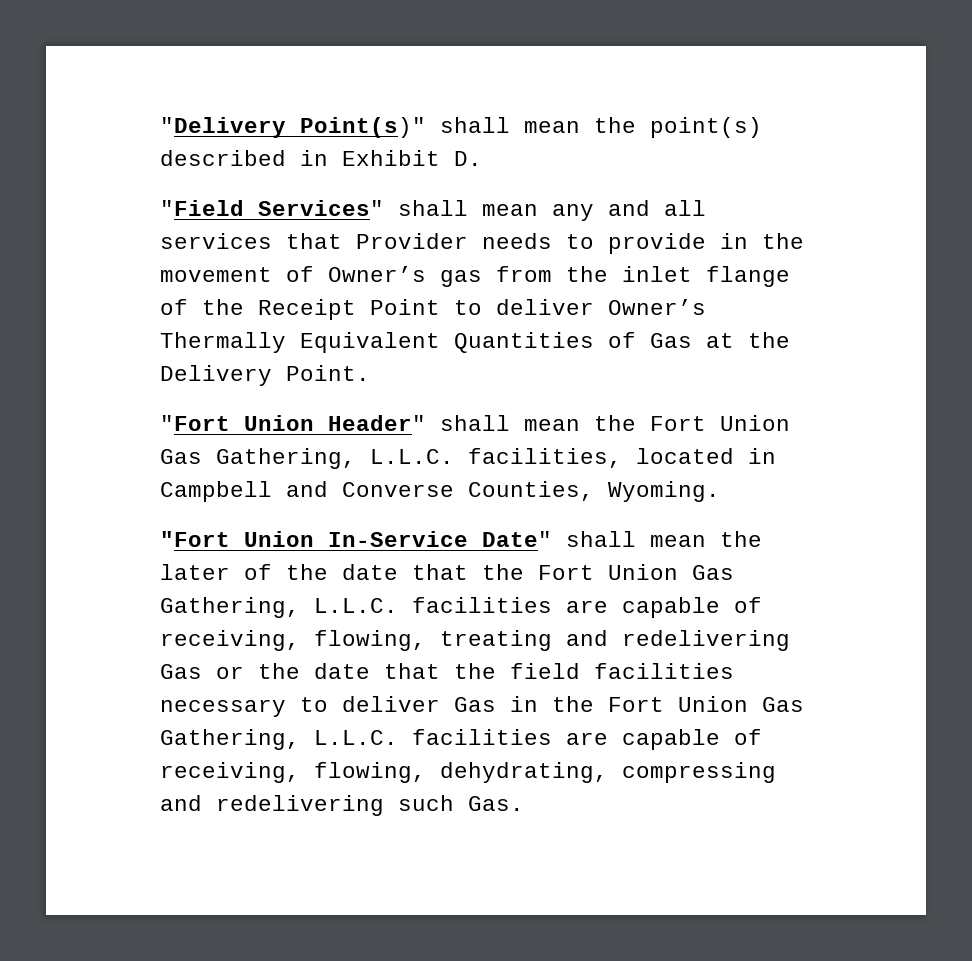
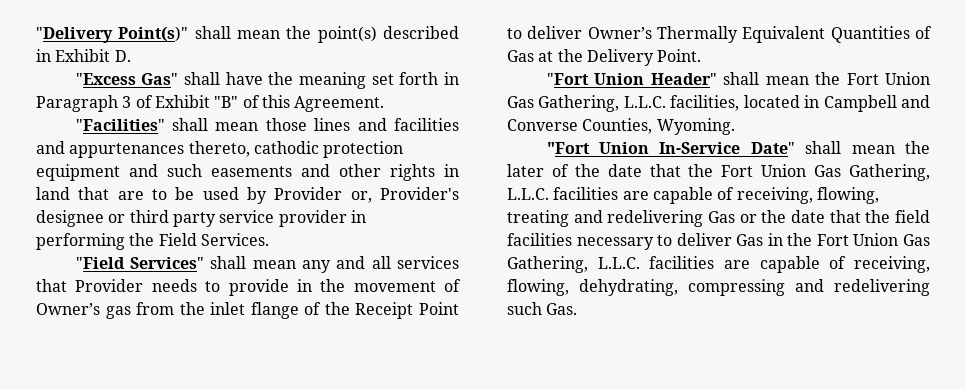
+ "Excess Gas" shall have the meaning set forth in Paragraph 3 of Exhibit "B" of this Agreement.
+ "Facilities" shall mean those lines and facilities and appurtenances thereto, cathodic protection equipment and such easements and other rights in land that are to be used by Provider or, Provider's designee or third party service provider in performing the Field Services.

